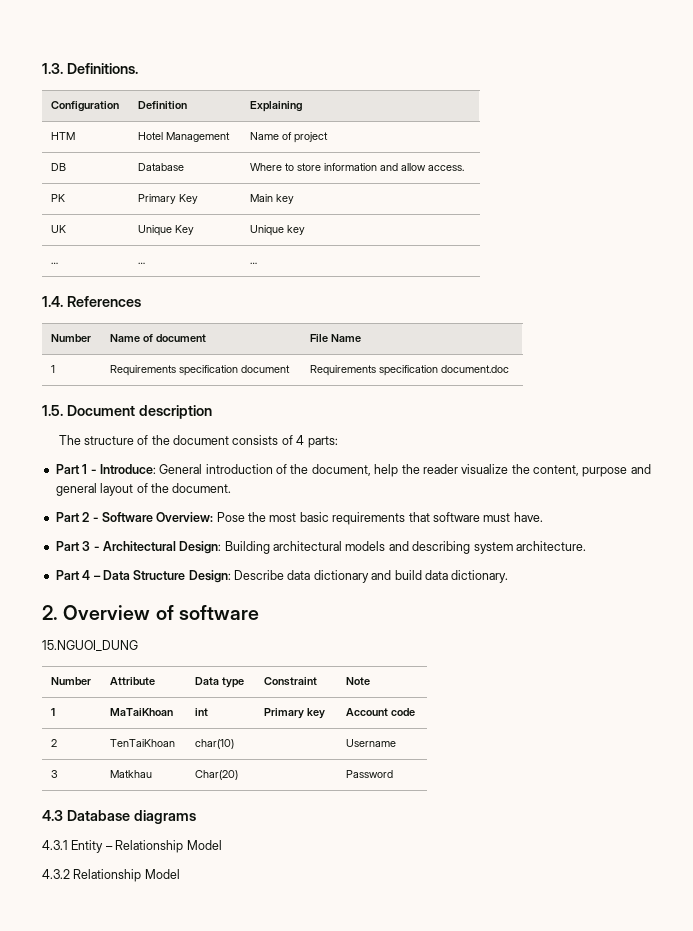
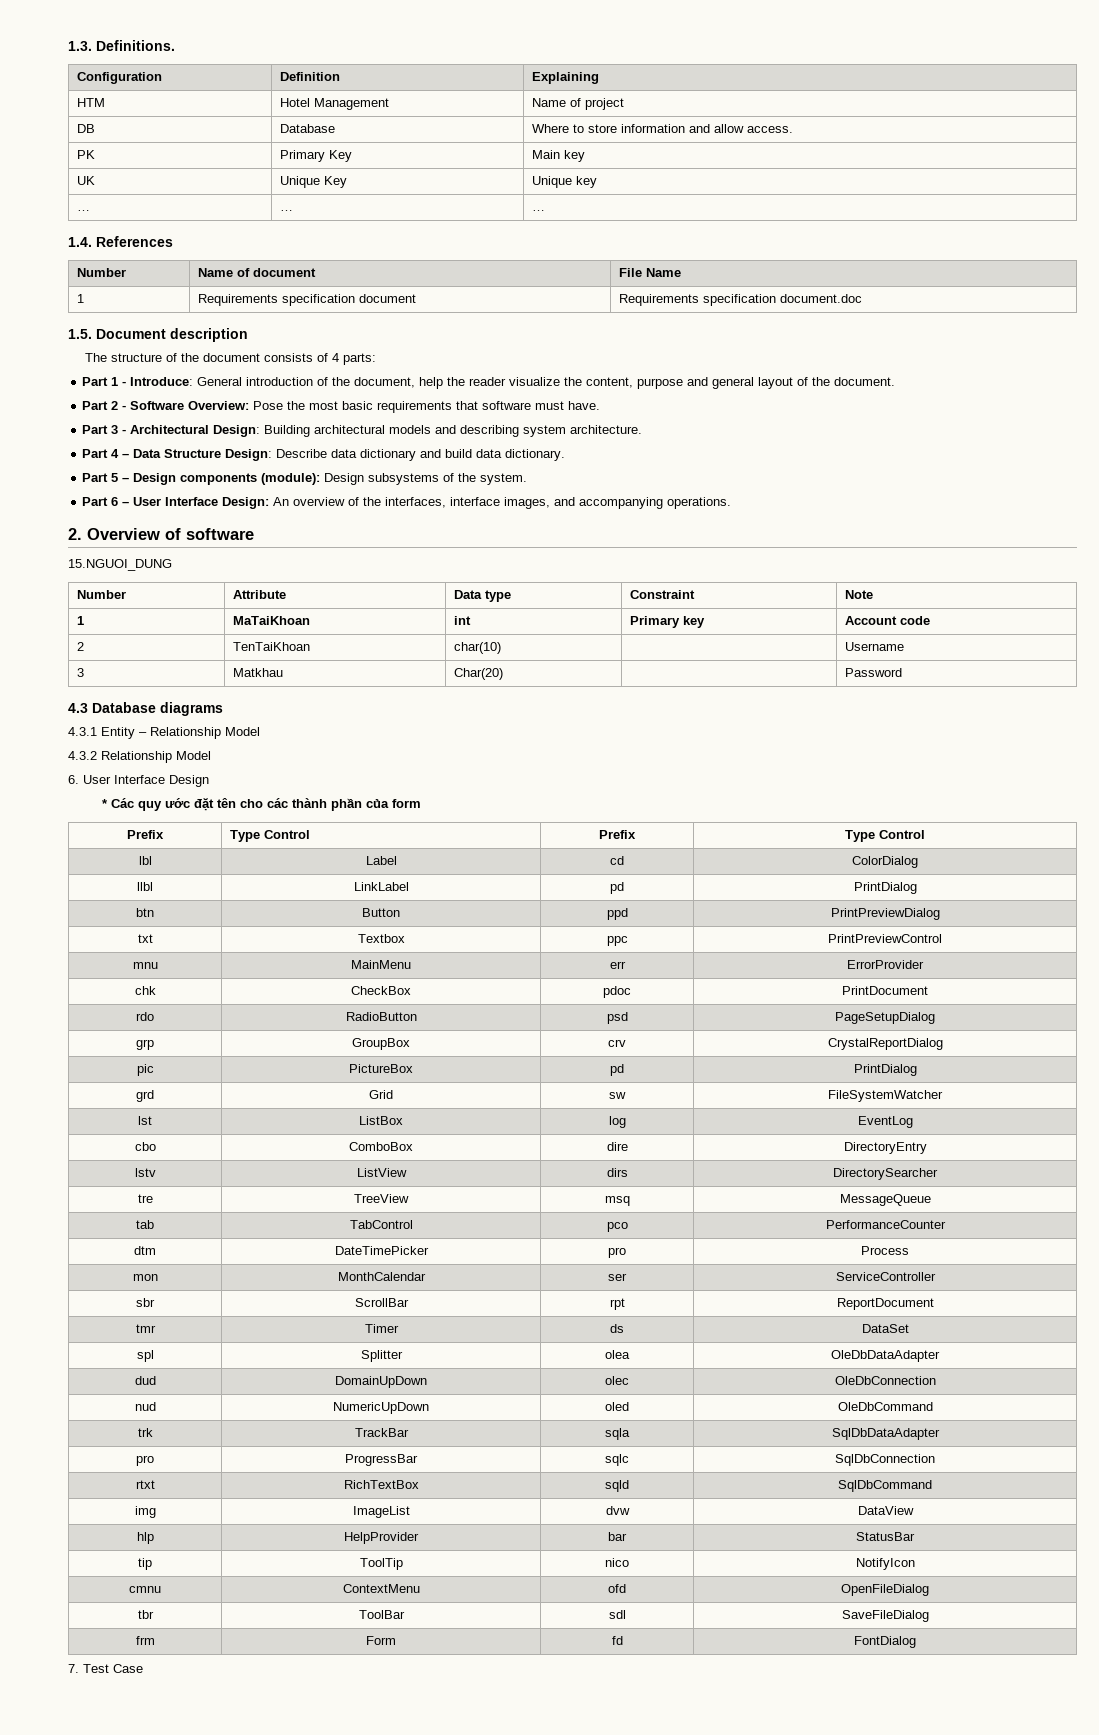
+ Part 5 – Design components (module): Design subsystems of the system.
+ Part 6 – User Interface Design: An overview of the interfaces, interface images, and accompanying operations.
+ 6. User Interface Design
+ * Các quy ước đặt tên cho các thành phần của form
+ Prefix | Type Control | Prefix | Type Control
+ lbl | Label | cd | ColorDialog
+ llbl | LinkLabel | pd | PrintDialog
+ btn | Button | ppd | PrintPreviewDialog
+ txt | Textbox | ppc | PrintPreviewControl
+ mnu | MainMenu | err | ErrorProvider
+ chk | CheckBox | pdoc | PrintDocument
+ rdo | RadioButton | psd | PageSetupDialog
+ grp | GroupBox | crv | CrystalReportDialog
+ pic | PictureBox | pd | PrintDialog
+ grd | Grid | sw | FileSystemWatcher
+ lst | ListBox | log | EventLog
+ cbo | ComboBox | dire | DirectoryEntry
+ lstv | ListView | dirs | DirectorySearcher
+ tre | TreeView | msq | MessageQueue
+ tab | TabControl | pco | PerformanceCounter
+ dtm | DateTimePicker | pro | Process
+ mon | MonthCalendar | ser | ServiceController
+ sbr | ScrollBar | rpt | ReportDocument
+ tmr | Timer | ds | DataSet
+ spl | Splitter | olea | OleDbDataAdapter
+ dud | DomainUpDown | olec | OleDbConnection
+ nud | NumericUpDown | oled | OleDbCommand
+ trk | TrackBar | sqla | SqlDbDataAdapter
+ pro | ProgressBar | sqlc | SqlDbConnection
+ rtxt | RichTextBox | sqld | SqlDbCommand
+ img | ImageList | dvw | DataView
+ hlp | HelpProvider | bar | StatusBar
+ tip | ToolTip | nico | NotifyIcon
+ cmnu | ContextMenu | ofd | OpenFileDialog
+ tbr | ToolBar | sdl | SaveFileDialog
+ frm | Form | fd | FontDialog
+ 7. Test Case

